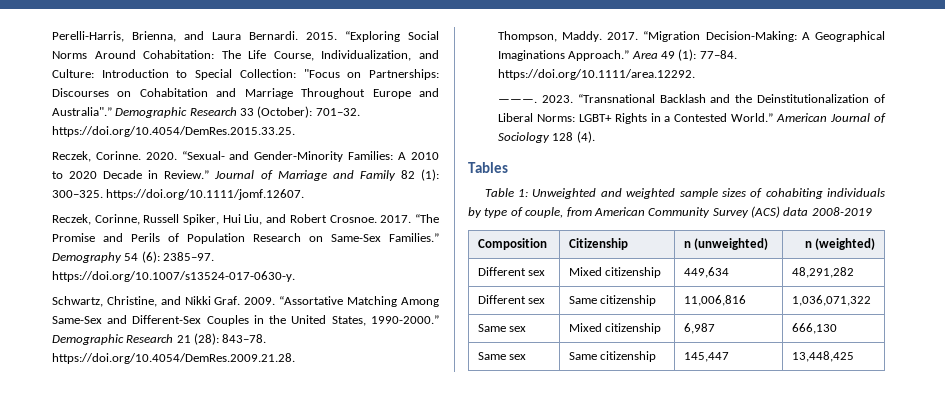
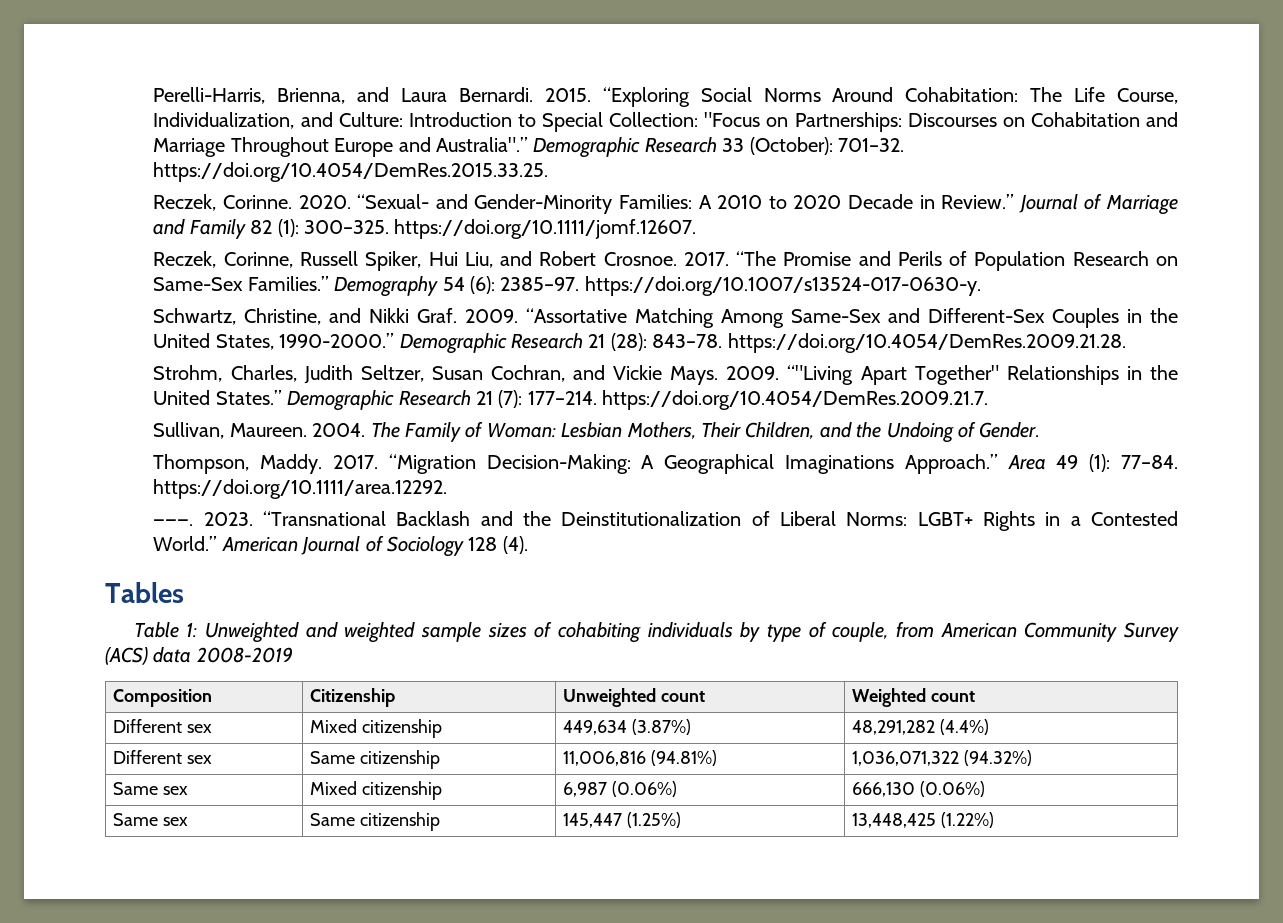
+ Strohm, Charles, Judith Seltzer, Susan Cochran, and Vickie Mays. 2009. “"Living Apart Together" Relationships in the United States.” Demographic Research 21 (7): 177–214. https://doi.org/10.4054/DemRes.2009.21.7.
+ Sullivan, Maureen. 2004. The Family of Woman: Lesbian Mothers, Their Children, and the Undoing of Gender.
- Composition | Citizenship | n (unweighted) | n (weighted)
+ Composition | Citizenship | Unweighted count | Weighted count
- Different sex | Mixed citizenship | 449,634 | 48,291,282
+ Different sex | Mixed citizenship | 449,634 (3.87%) | 48,291,282 (4.4%)
- Different sex | Same citizenship | 11,006,816 | 1,036,071,322
+ Different sex | Same citizenship | 11,006,816 (94.81%) | 1,036,071,322 (94.32%)
- Same sex | Mixed citizenship | 6,987 | 666,130
+ Same sex | Mixed citizenship | 6,987 (0.06%) | 666,130 (0.06%)
- Same sex | Same citizenship | 145,447 | 13,448,425
+ Same sex | Same citizenship | 145,447 (1.25%) | 13,448,425 (1.22%)

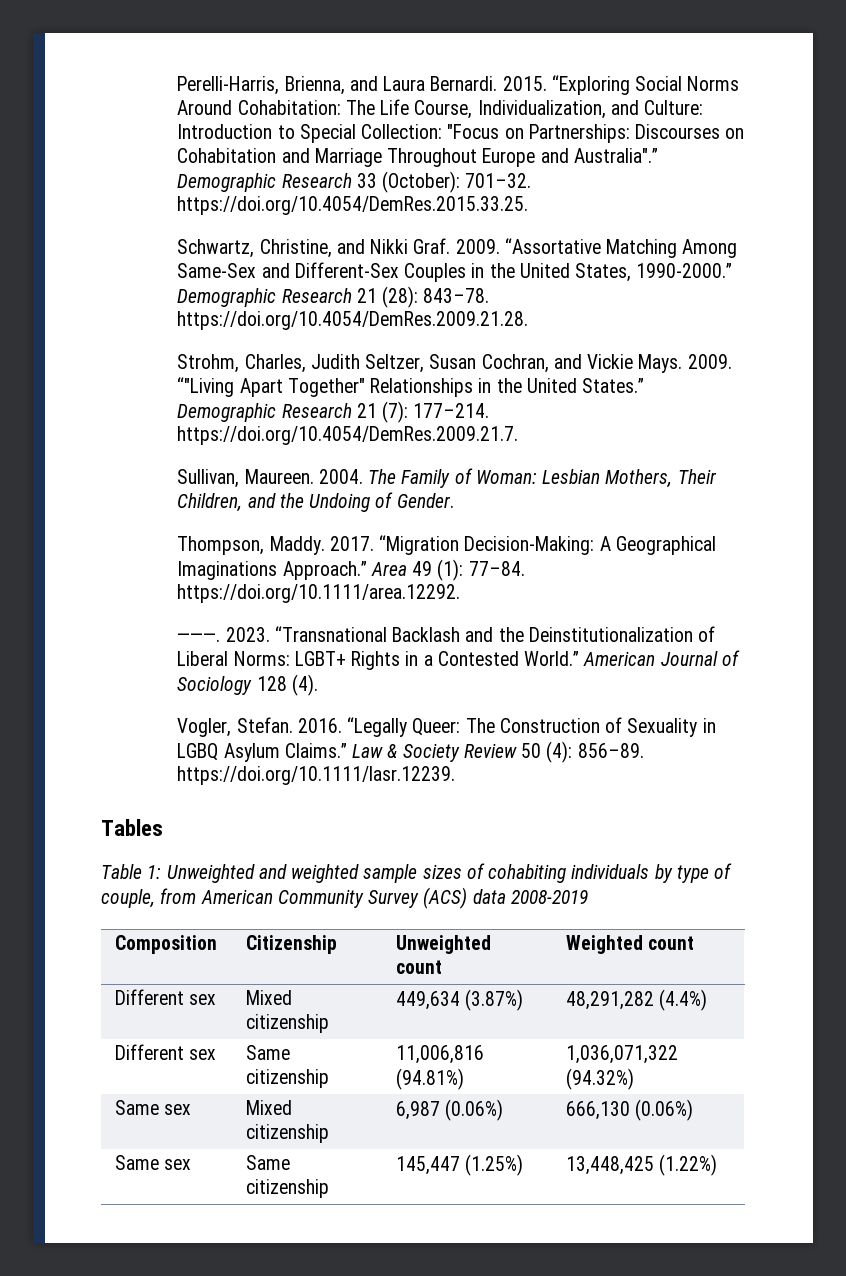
- Reczek, Corinne. 2020. “Sexual- and Gender-Minority Families: A 2010 to 2020 Decade in Review.” Journal of Marriage and Family 82 (1): 300–325. https://doi.org/10.1111/jomf.12607.
- Reczek, Corinne, Russell Spiker, Hui Liu, and Robert Crosnoe. 2017. “The Promise and Perils of Population Research on Same-Sex Families.” Demography 54 (6): 2385–97. https://doi.org/10.1007/s13524-017-0630-y.
+ Vogler, Stefan. 2016. “Legally Queer: The Construction of Sexuality in LGBQ Asylum Claims.” Law & Society Review 50 (4): 856–89. https://doi.org/10.1111/lasr.12239.

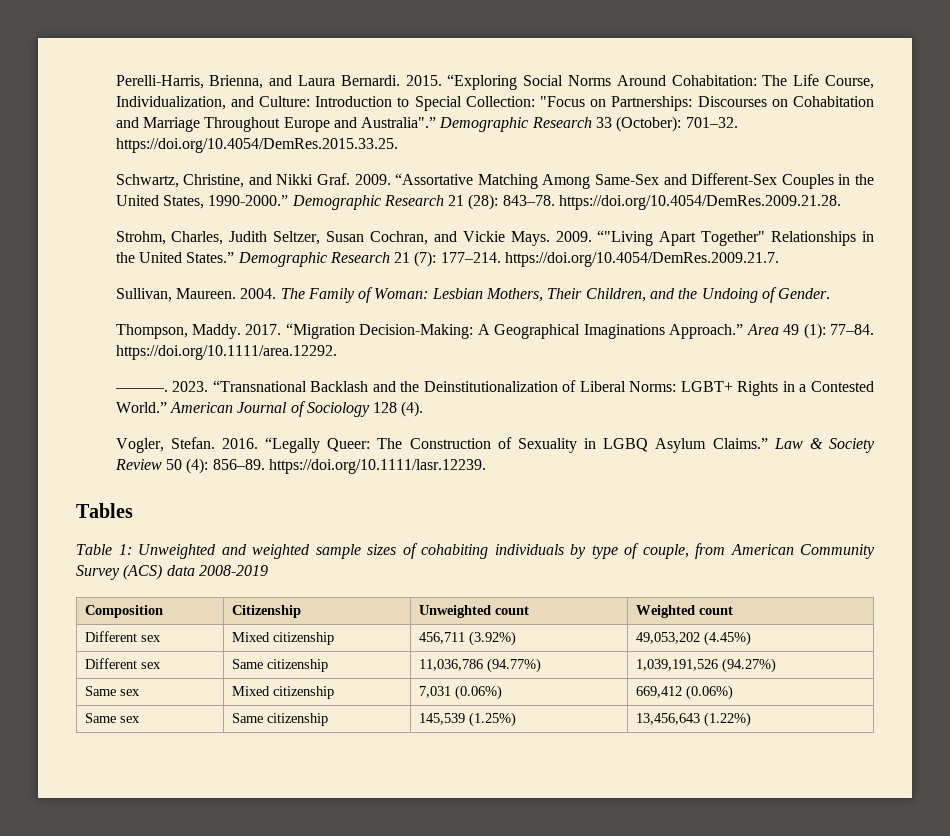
- Different sex | Mixed citizenship | 449,634 (3.87%) | 48,291,282 (4.4%)
+ Different sex | Mixed citizenship | 456,711 (3.92%) | 49,053,202 (4.45%)
- Different sex | Same citizenship | 11,006,816 (94.81%) | 1,036,071,322 (94.32%)
+ Different sex | Same citizenship | 11,036,786 (94.77%) | 1,039,191,526 (94.27%)
- Same sex | Mixed citizenship | 6,987 (0.06%) | 666,130 (0.06%)
+ Same sex | Mixed citizenship | 7,031 (0.06%) | 669,412 (0.06%)
- Same sex | Same citizenship | 145,447 (1.25%) | 13,448,425 (1.22%)
+ Same sex | Same citizenship | 145,539 (1.25%) | 13,456,643 (1.22%)

